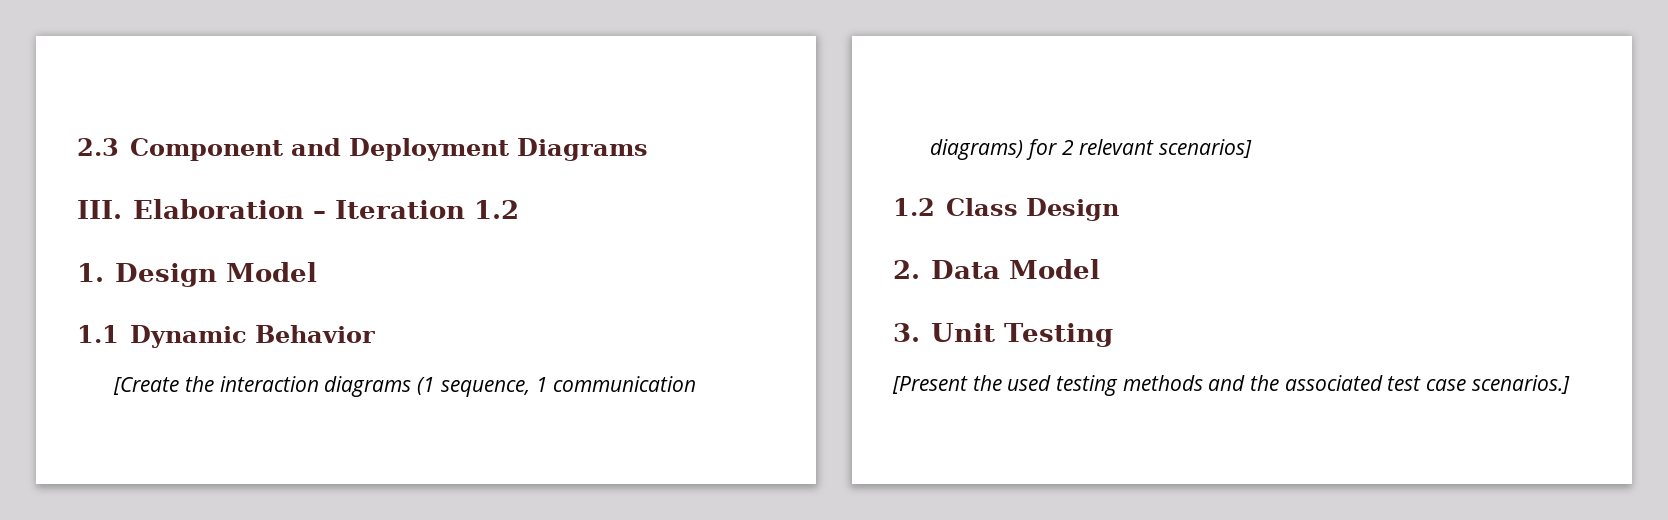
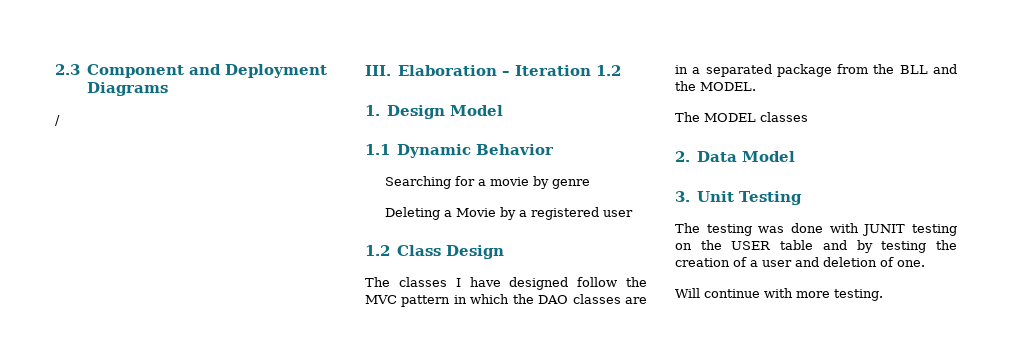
+ /
- [Create the interaction diagrams (1 sequence, 1 communication diagrams) for 2 relevant scenarios]
+ Searching for a movie by genre
+ Deleting a Movie by a registered user
  1.2 Class Design
+ The classes I have designed follow the MVC pattern in which the DAO classes are in a separated package from the BLL and the MODEL.
+ The MODEL classes
- [Present the used testing methods and the associated test case scenarios.]
+ The testing was done with JUNIT testing on the USER table and by testing the creation of a user and deletion of one.
+ Will continue with more testing.

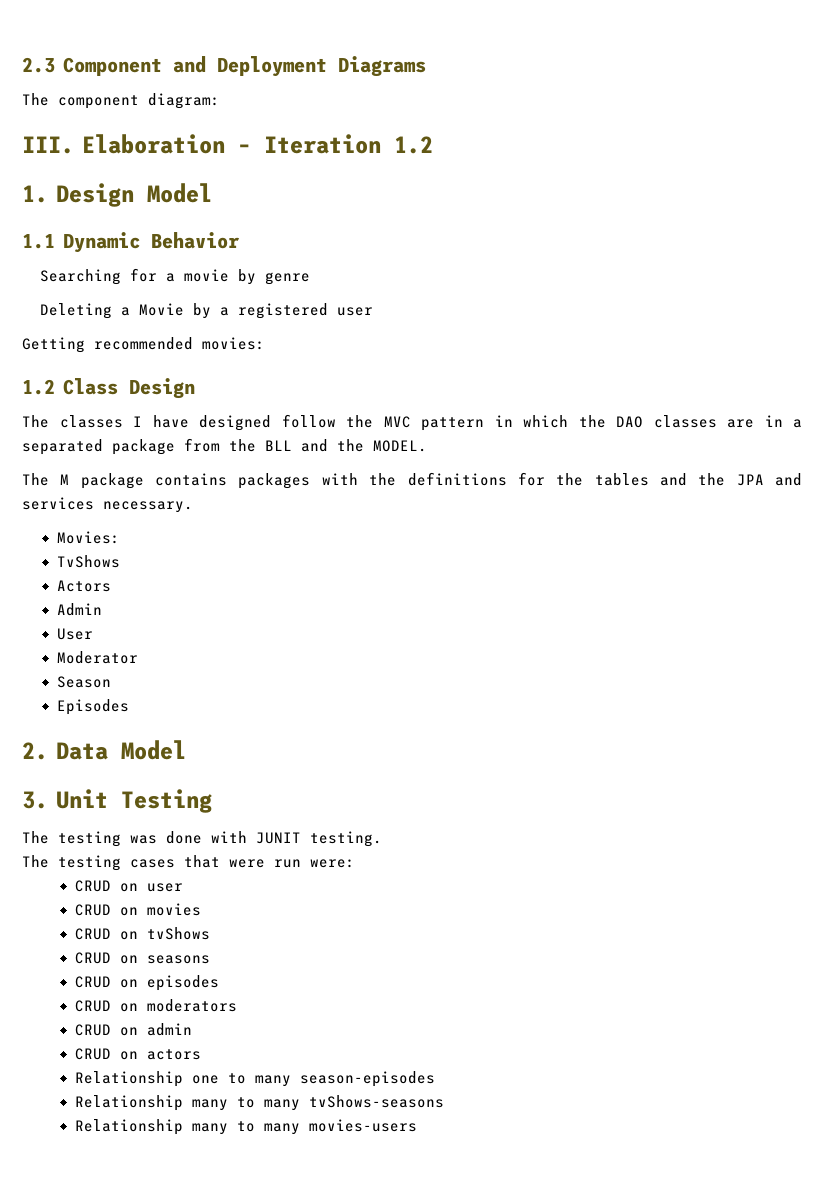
- /
+ The component diagram:
+ Getting recommended movies:
- The MODEL classes
+ The M package contains packages with the definitions for the tables and the JPA and services necessary.
+ Movies:
+ TvShows
+ Actors
+ Admin
+ User
+ Moderator
+ Season
+ Episodes
- The testing was done with JUNIT testing on the USER table and by testing the creation of a user and deletion of one.
- Will continue with more testing.
+ The testing was done with JUNIT testing.
+ The testing cases that were run were:
+ CRUD on user
+ CRUD on movies
+ CRUD on tvShows
+ CRUD on seasons
+ CRUD on episodes
+ CRUD on moderators
+ CRUD on admin
+ CRUD on actors
+ Relationship one to many season-episodes
+ Relationship many to many tvShows-seasons
+ Relationship many to many movies-users

